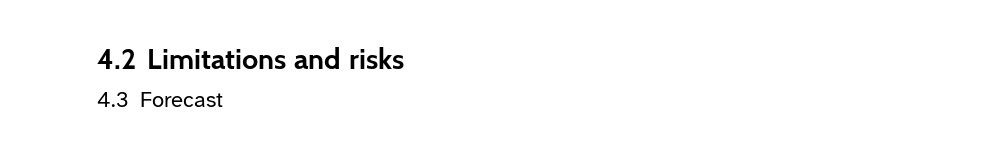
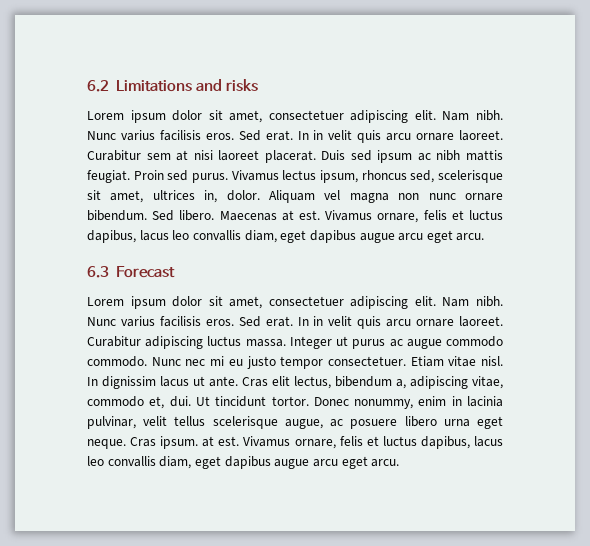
- 4.2 Limitations and risks
+ 6.2 Limitations and risks
- 4.3 Forecast
+ Lorem ipsum dolor sit amet, consectetuer adipiscing elit. Nam nibh. Nunc varius facilisis eros. Sed erat. In in velit quis arcu ornare laoreet. Curabitur sem at nisi laoreet placerat. Duis sed ipsum ac nibh mattis feugiat. Proin sed purus. Vivamus lectus ipsum, rhoncus sed, scelerisque sit amet, ultrices in, dolor. Aliquam vel magna non nunc ornare bibendum. Sed libero. Maecenas at est. Vivamus ornare, felis et luctus dapibus, lacus leo convallis diam, eget dapibus augue arcu eget arcu.
+ 6.3 Forecast
+ Lorem ipsum dolor sit amet, consectetuer adipiscing elit. Nam nibh. Nunc varius facilisis eros. Sed erat. In in velit quis arcu ornare laoreet. Curabitur adipiscing luctus massa. Integer ut purus ac augue commodo commodo. Nunc nec mi eu justo tempor consectetuer. Etiam vitae nisl. In dignissim lacus ut ante. Cras elit lectus, bibendum a, adipiscing vitae, commodo et, dui. Ut tincidunt tortor. Donec nonummy, enim in lacinia pulvinar, velit tellus scelerisque augue, ac posuere libero urna eget neque. Cras ipsum. at est. Vivamus ornare, felis et luctus dapibus, lacus leo convallis diam, eget dapibus augue arcu eget arcu.

